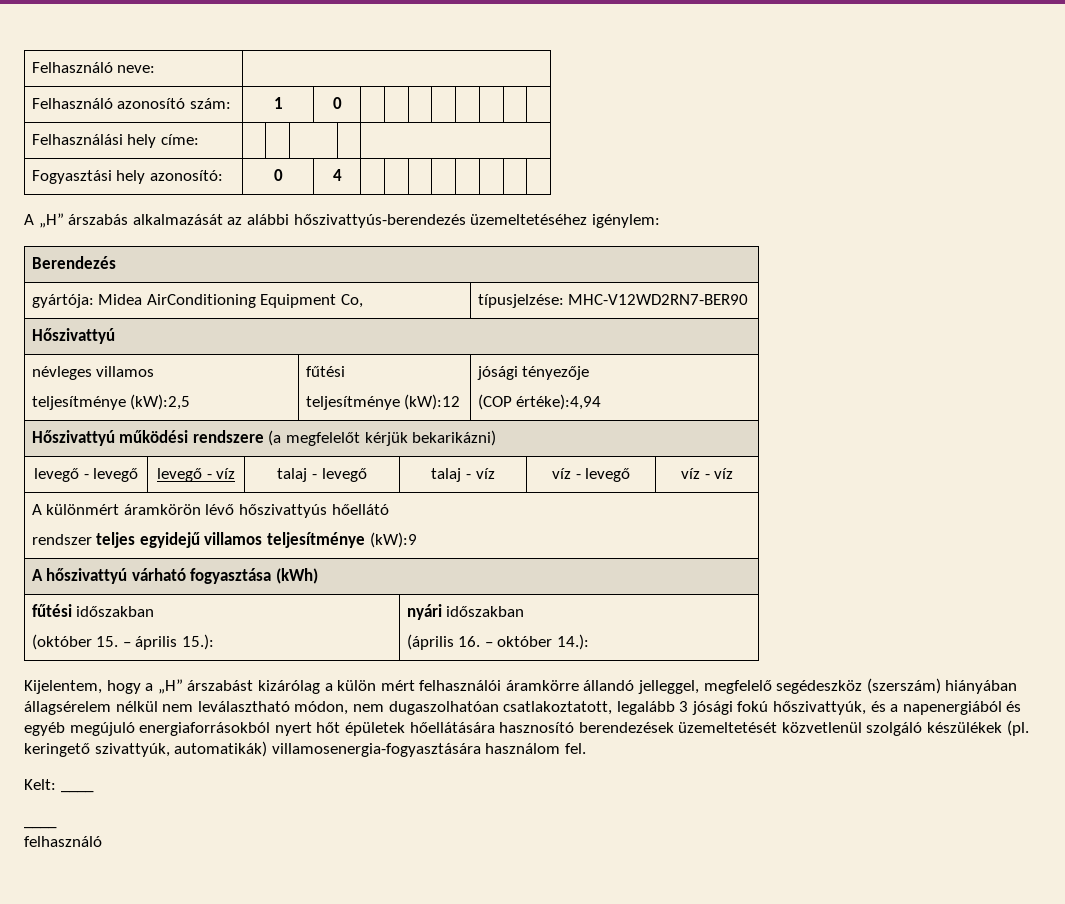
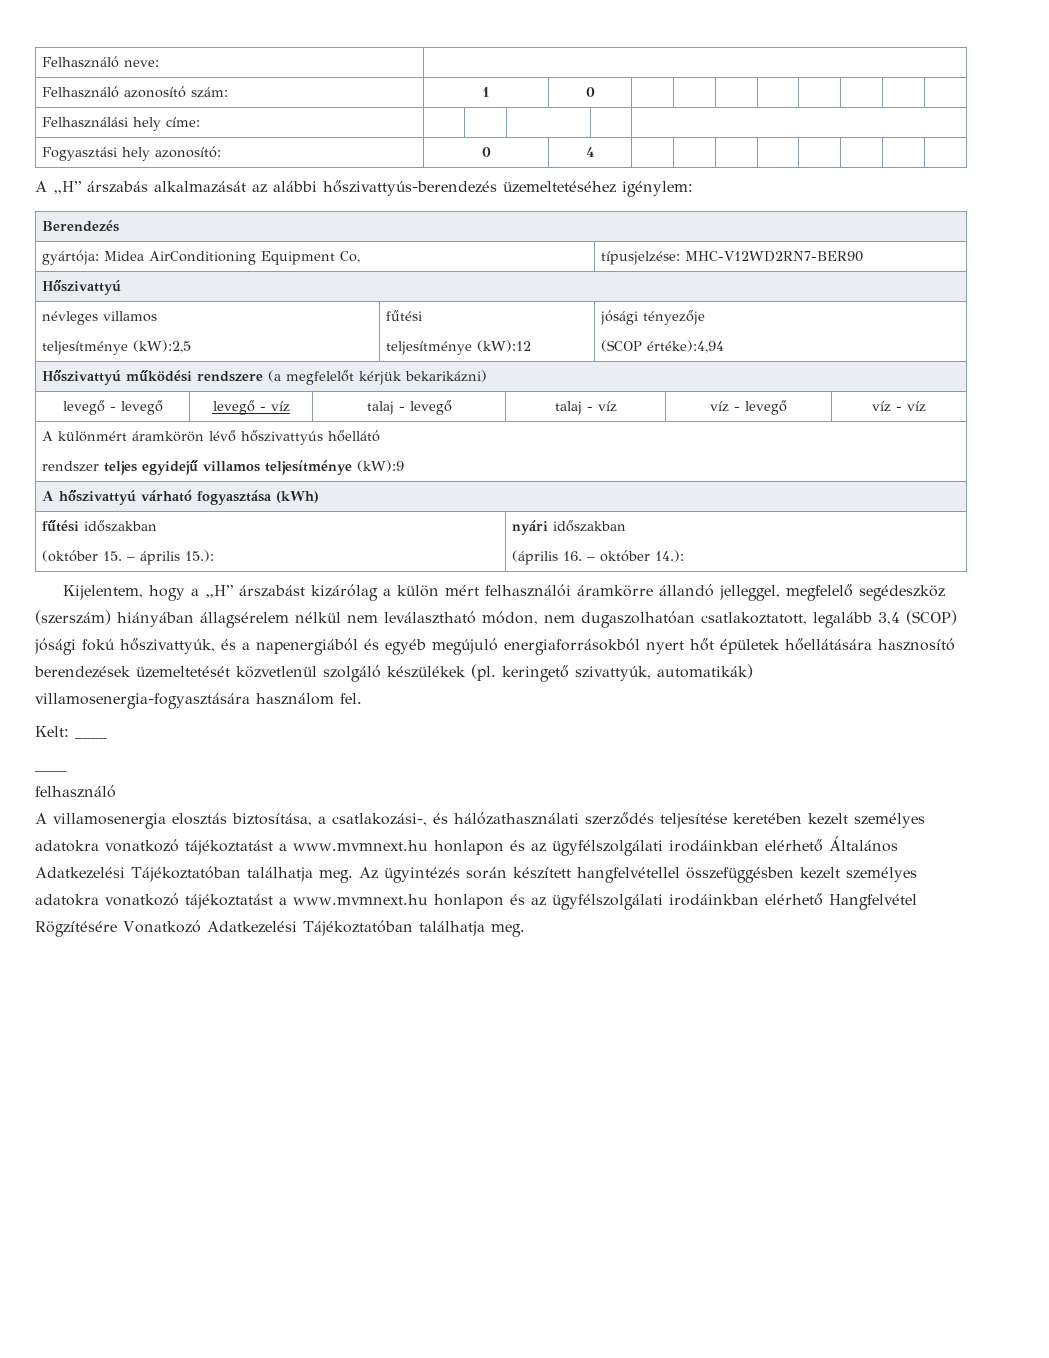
  névleges villamos
  teljesítménye (kW):2,5 | fűtési
  teljesítménye (kW):12 | jósági tényezője
- (COP értéke):4,94
+ (SCOP értéke):4,94
- Kijelentem, hogy a „H” árszabást kizárólag a külön mért felhasználói áramkörre állandó jelleggel, megfelelő segédeszköz (szerszám) hiányában állagsérelem nélkül nem leválasztható módon, nem dugaszolhatóan csatlakoztatott, legalább 3 jósági fokú hőszivattyúk, és a napenergiából és egyéb megújuló energiaforrásokból nyert hőt épületek hőellátására hasznosító berendezések üzemeltetését közvetlenül szolgáló készülékek (pl. keringető szivattyúk, automatikák) villamosenergia-fogyasztására használom fel.
+ Kijelentem, hogy a „H” árszabást kizárólag a külön mért felhasználói áramkörre állandó jelleggel, megfelelő segédeszköz (szerszám) hiányában állagsérelem nélkül nem leválasztható módon, nem dugaszolhatóan csatlakoztatott, legalább 3,4 (SCOP) jósági fokú hőszivattyúk, és a napenergiából és egyéb megújuló energiaforrásokból nyert hőt épületek hőellátására hasznosító berendezések üzemeltetését közvetlenül szolgáló készülékek (pl. keringető szivattyúk, automatikák) villamosenergia-fogyasztására használom fel.
+ A villamosenergia elosztás biztosítása, a csatlakozási-, és hálózathasználati szerződés teljesítése keretében kezelt személyes adatokra vonatkozó tájékoztatást a www.mvmnext.hu honlapon és az ügyfélszolgálati irodáinkban elérhető Általános Adatkezelési Tájékoztatóban találhatja meg. Az ügyintézés során készített hangfelvétellel összefüggésben kezelt személyes adatokra vonatkozó tájékoztatást a www.mvmnext.hu honlapon és az ügyfélszolgálati irodáinkban elérhető Hangfelvétel Rögzítésére Vonatkozó Adatkezelési Tájékoztatóban találhatja meg.

